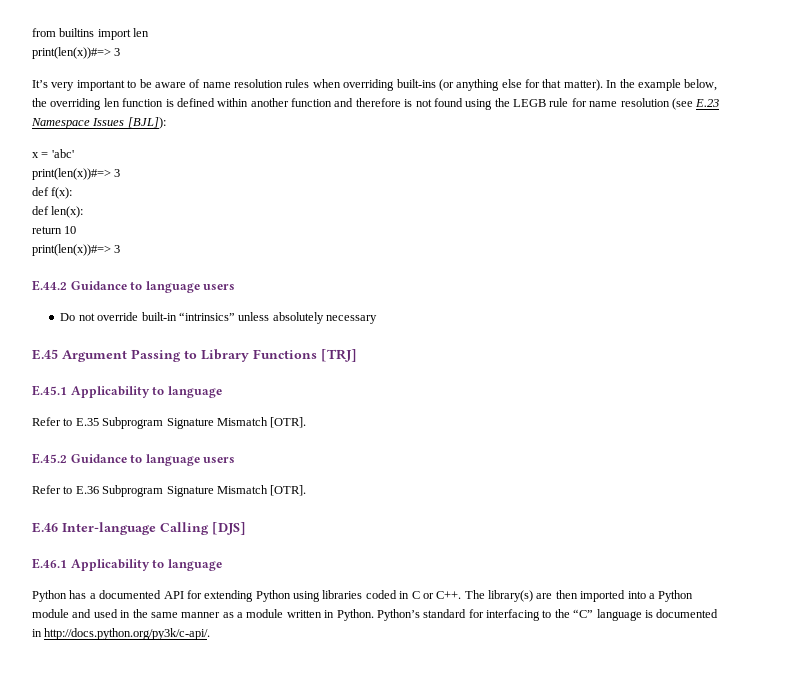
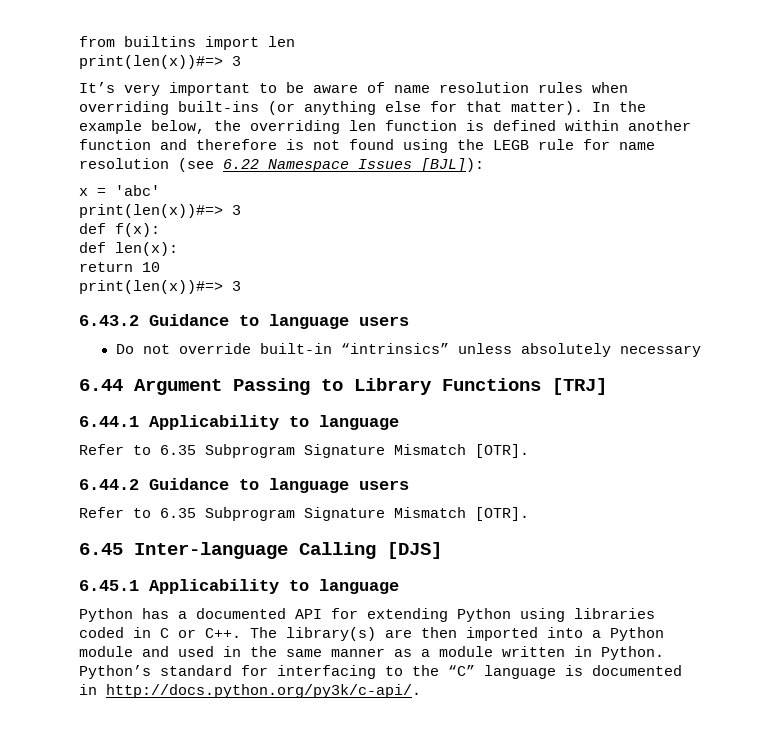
- In the example below, the overriding len function is defined within another function and therefore is not found using the LEGB rule for name resolution (see E.23 Namespace Issues [BJL]):
+ In the example below, the overriding len function is defined within another function and therefore is not found using the LEGB rule for name resolution (see 6.22 Namespace Issues [BJL]):
- E.44.2 Guidance to language users
+ 6.43.2 Guidance to language users
- E.45 Argument Passing to Library Functions [TRJ]
+ 6.44 Argument Passing to Library Functions [TRJ]
- E.45.1 Applicability to language
- Refer to E.35 Subprogram Signature Mismatch [OTR].
- E.45.2 Guidance to language users
- Refer to E.36 Subprogram Signature Mismatch [OTR].
- E.46 Inter-language Calling [DJS]
+ 6.44.1 Applicability to language
+ Refer to 6.35 Subprogram Signature Mismatch [OTR].
+ 6.44.2 Guidance to language users
+ Refer to 6.35 Subprogram Signature Mismatch [OTR].
+ 6.45 Inter-language Calling [DJS]
- E.46.1 Applicability to language
+ 6.45.1 Applicability to language

